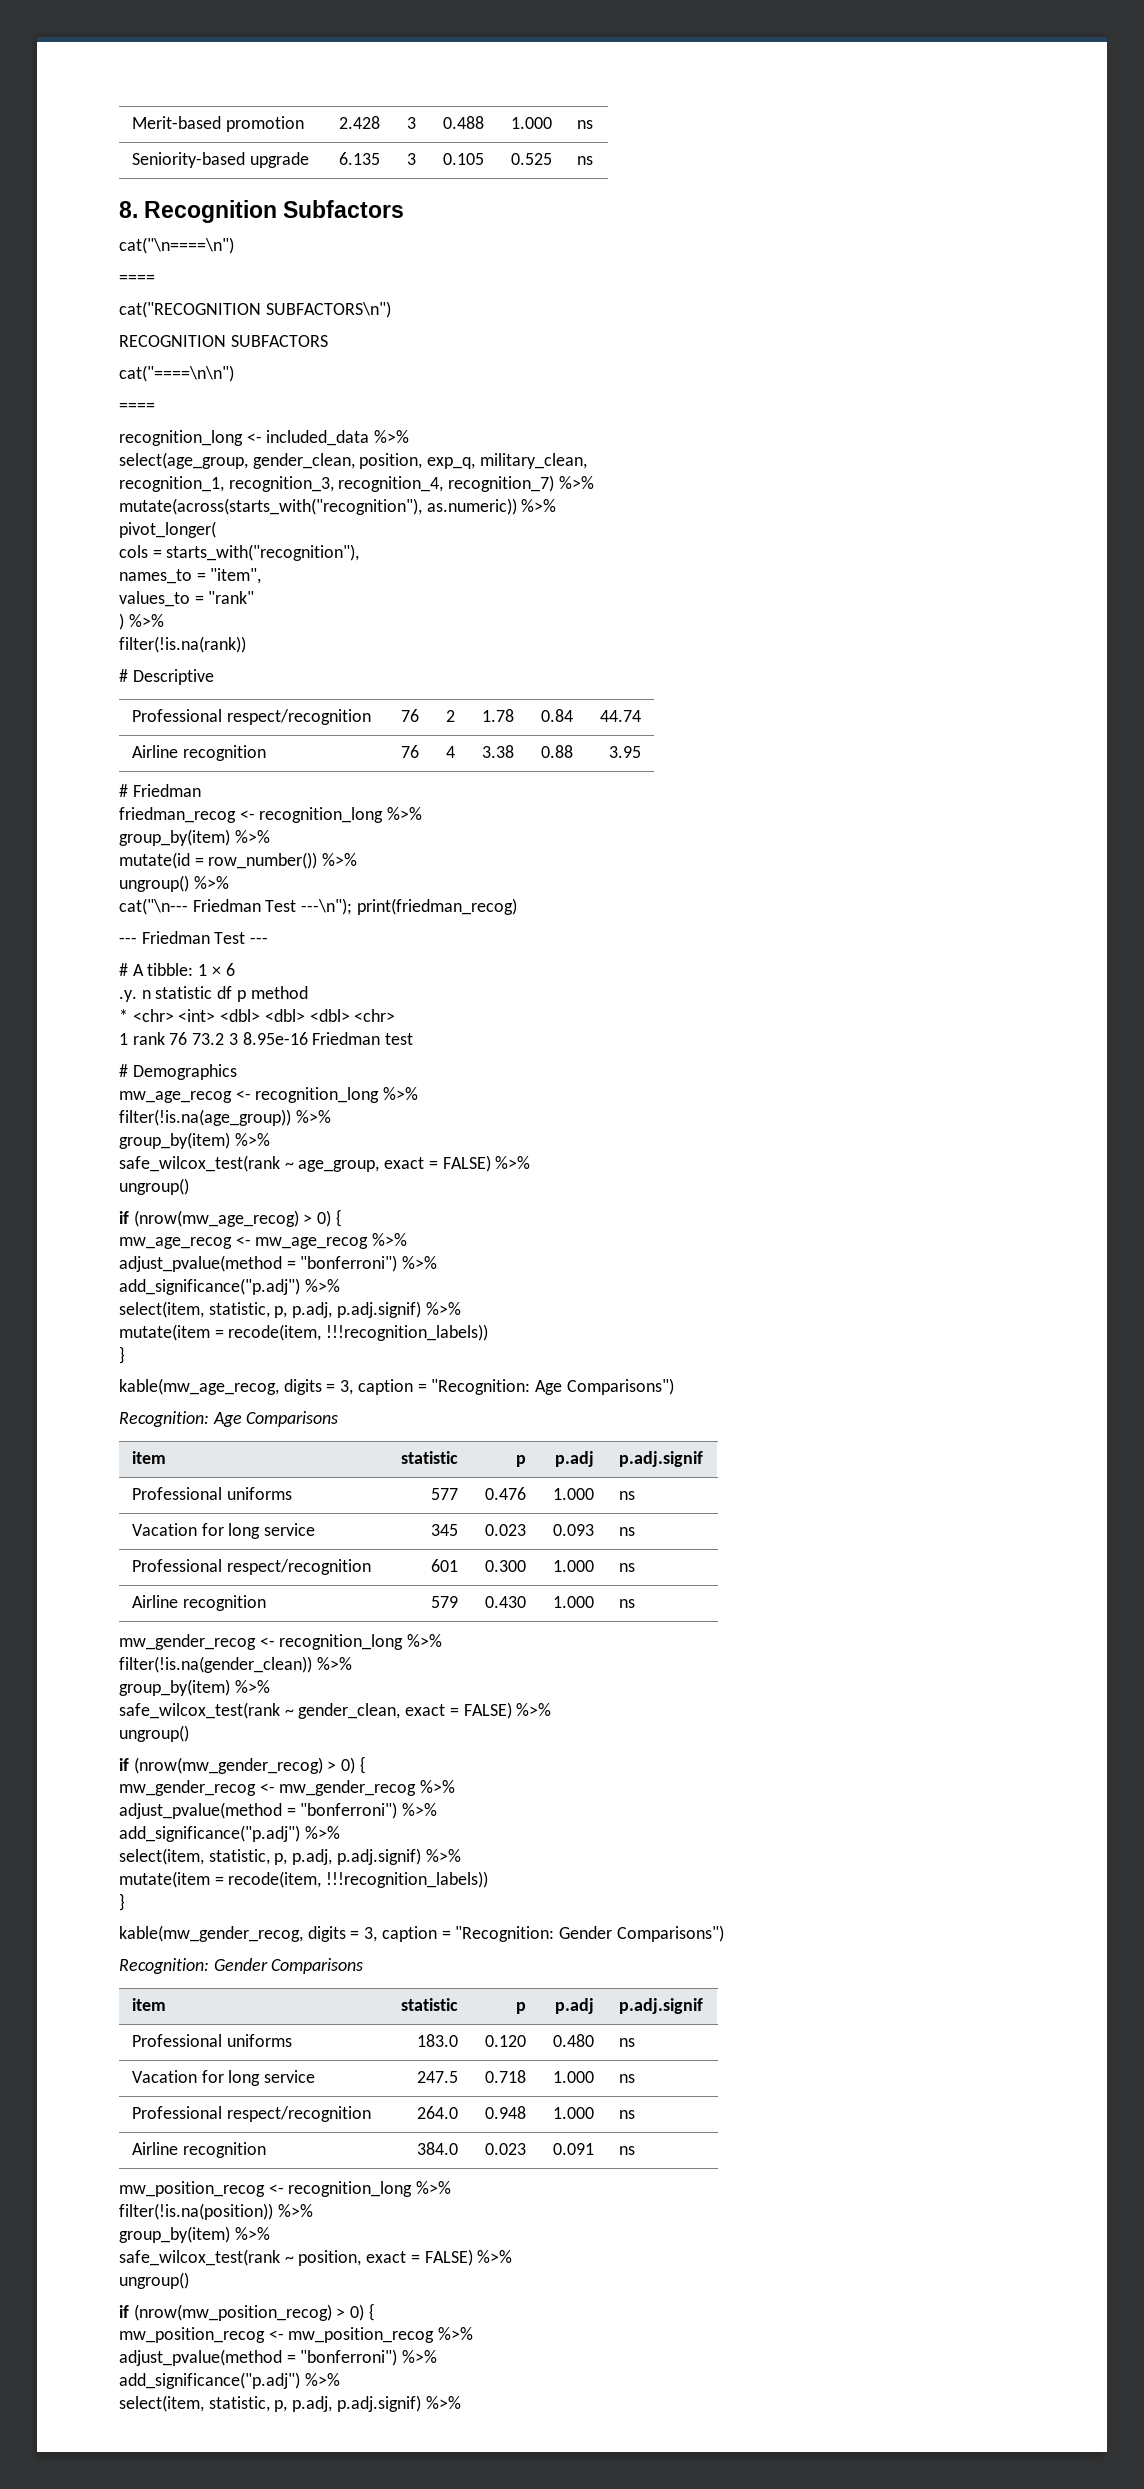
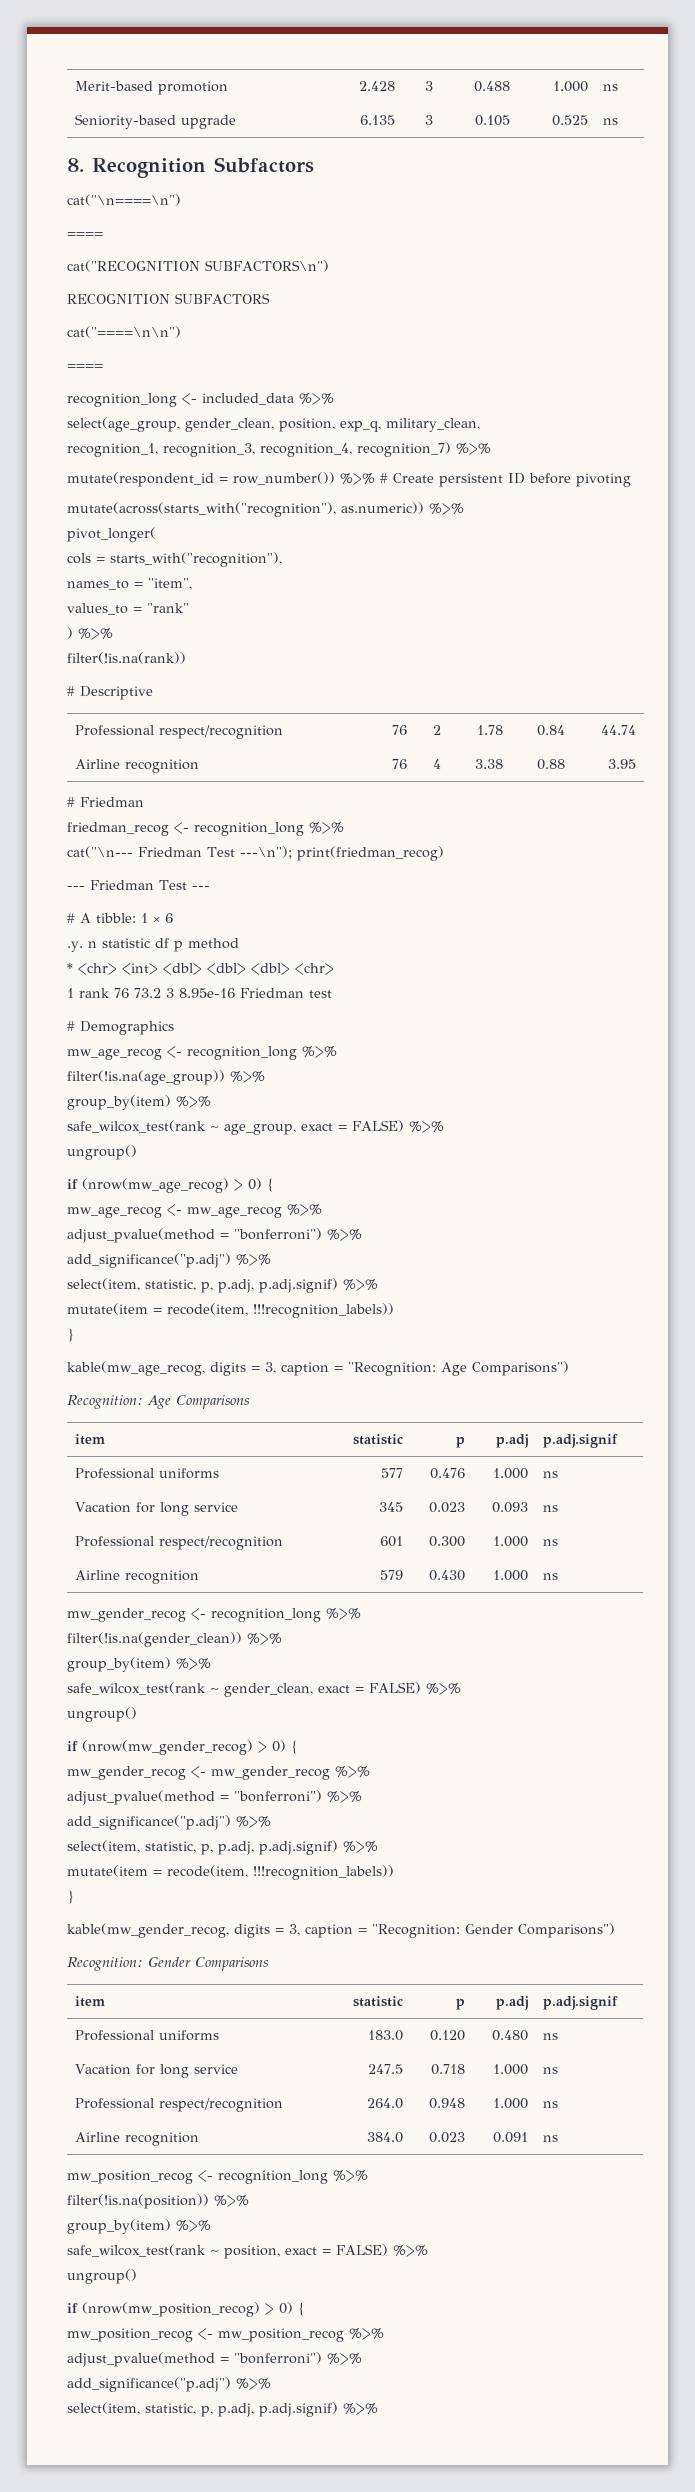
+ mutate(respondent_id = row_number()) %>% # Create persistent ID before pivoting
  friedman_recog <- recognition_long %>%
- group_by(item) %>%
- mutate(id = row_number()) %>%
- ungroup() %>%

